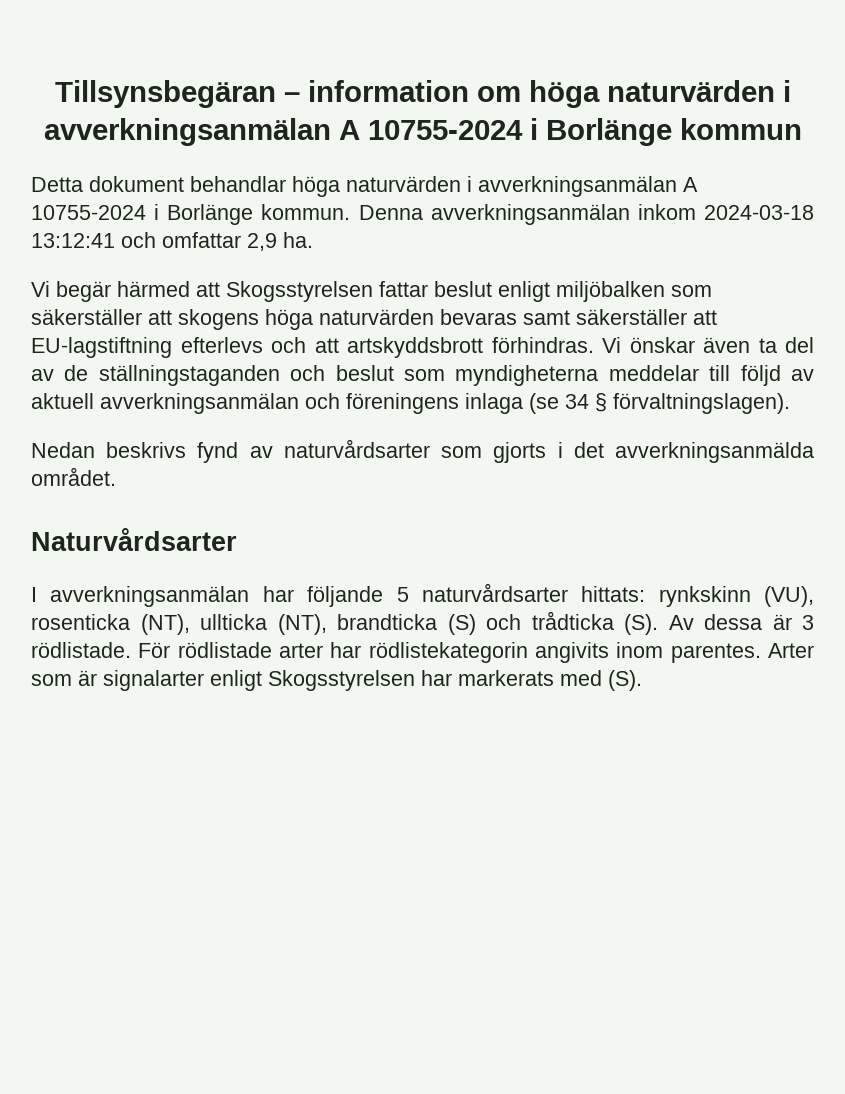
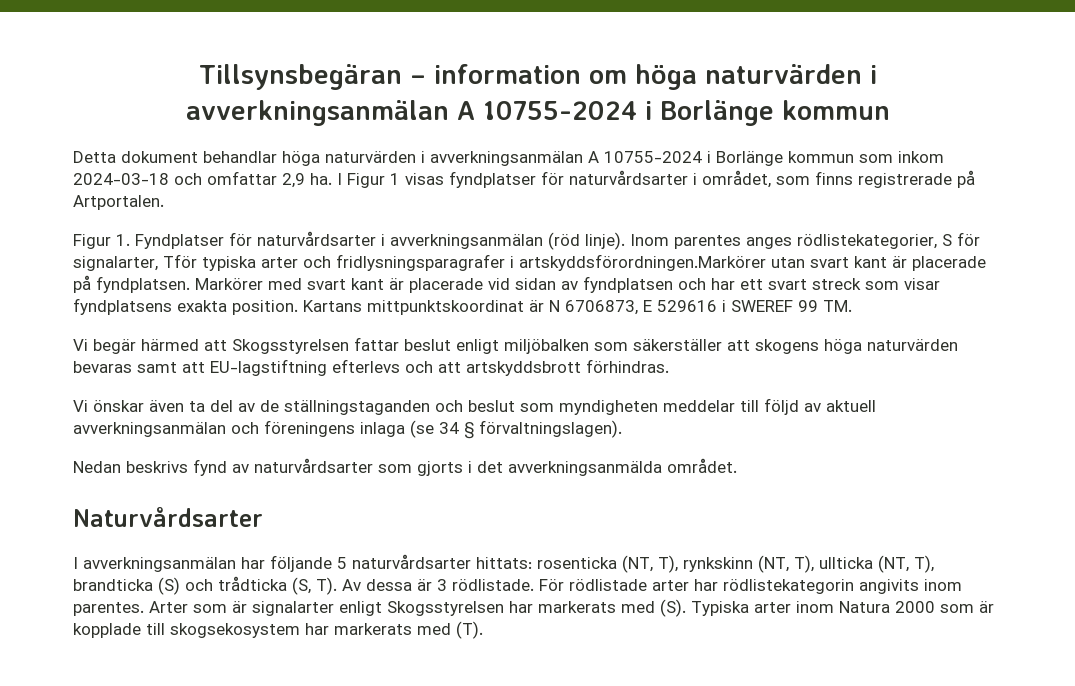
- Detta dokument behandlar höga naturvärden i avverkningsanmälan A 10755-2024 i Borlänge kommun. Denna avverkningsanmälan inkom 2024-03-18 13:12:41 och omfattar 2,9 ha.
+ Detta dokument behandlar höga naturvärden i avverkningsanmälan A 10755-2024 i Borlänge kommun som inkom 2024-03-18 och omfattar 2,9 ha. I Figur 1 visas fyndplatser för naturvårdsarter i området, som finns registrerade på Artportalen.
+ Figur 1. Fyndplatser för naturvårdsarter i avverkningsanmälan (röd linje). Inom parentes anges rödlistekategorier, S för signalarter, Tför typiska arter och fridlysningsparagrafer i artskyddsförordningen.Markörer utan svart kant är placerade på fyndplatsen. Markörer med svart kant är placerade vid sidan av fyndplatsen och har ett svart streck som visar fyndplatsens exakta position. Kartans mittpunktskoordinat är N 6706873, E 529616 i SWEREF 99 TM.
- Vi begär härmed att Skogsstyrelsen fattar beslut enligt miljöbalken som säkerställer att skogens höga naturvärden bevaras samt säkerställer att EU-lagstiftning efterlevs och att artskyddsbrott förhindras. Vi önskar även ta del av de ställningstaganden och beslut som myndigheterna meddelar till följd av aktuell avverkningsanmälan och föreningens inlaga (se 34 § förvaltningslagen).
+ Vi begär härmed att Skogsstyrelsen fattar beslut enligt miljöbalken som säkerställer att skogens höga naturvärden bevaras samt att EU-lagstiftning efterlevs och att artskyddsbrott förhindras.
+ Vi önskar även ta del av de ställningstaganden och beslut som myndigheten meddelar till följd av aktuell avverkningsanmälan och föreningens inlaga (se 34 § förvaltningslagen).
- I avverkningsanmälan har följande 5 naturvårdsarter hittats: rynkskinn (VU), rosenticka (NT), ullticka (NT), brandticka (S) och trådticka (S). Av dessa är 3 rödlistade.
+ I avverkningsanmälan har följande 5 naturvårdsarter hittats: rosenticka (NT, T), rynkskinn (NT, T), ullticka (NT, T), brandticka (S) och trådticka (S, T). Av dessa är 3 rödlistade.
- Arter som är signalarter enligt Skogsstyrelsen har markerats med (S).
+ Arter som är signalarter enligt Skogsstyrelsen har markerats med (S). Typiska arter inom Natura 2000 som är kopplade till skogsekosystem har markerats med (T).

